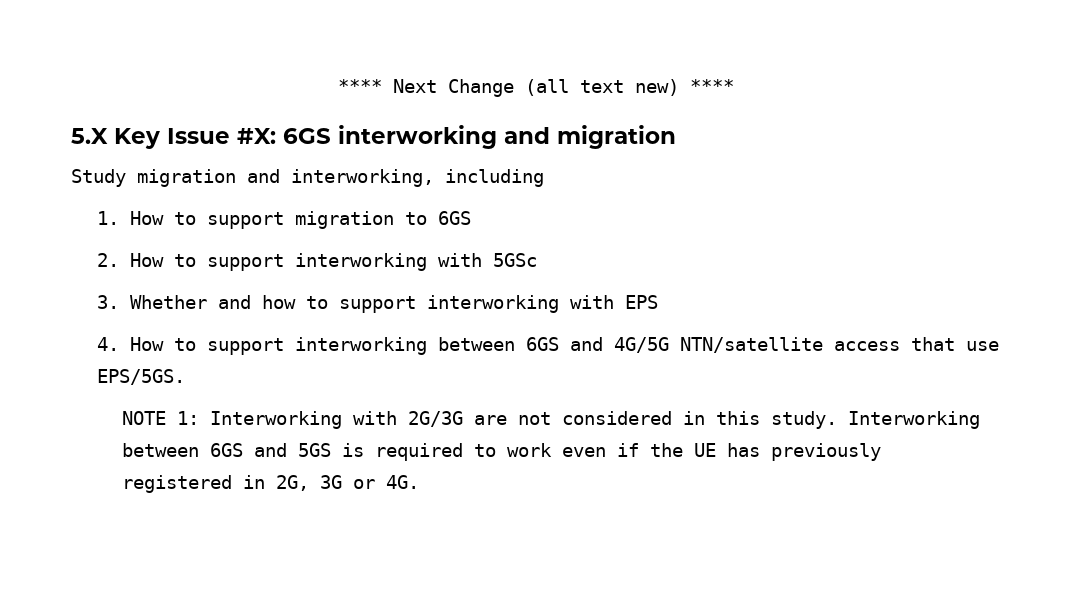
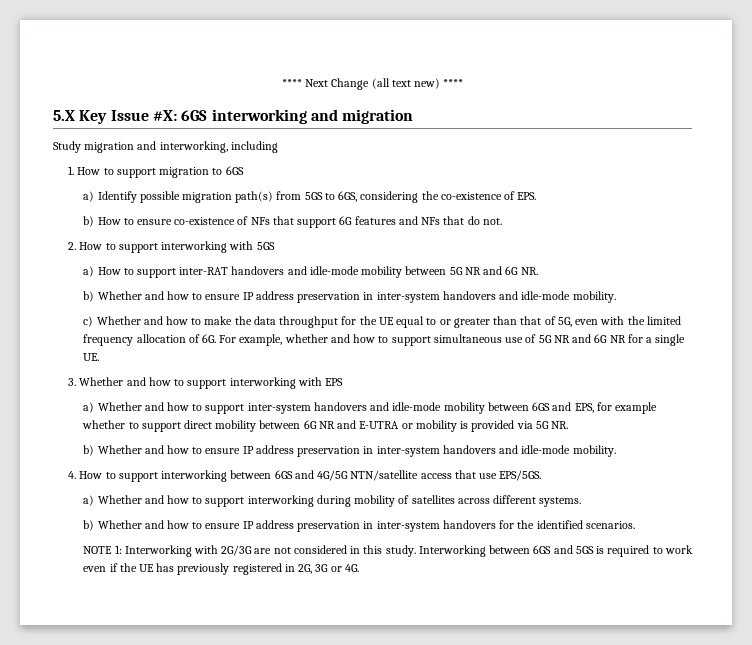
+ a) Identify possible migration path(s) from 5GS to 6GS, considering the co-existence of EPS.
+ b) How to ensure co-existence of NFs that support 6G features and NFs that do not.
- 2. How to support interworking with 5GSc
+ 2. How to support interworking with 5GS
+ a) How to support inter-RAT handovers and idle-mode mobility between 5G NR and 6G NR.
+ b) Whether and how to ensure IP address preservation in inter-system handovers and idle-mode mobility.
+ c) Whether and how to make the data throughput for the UE equal to or greater than that of 5G, even with the limited frequency allocation of 6G. For example, whether and how to support simultaneous use of 5G NR and 6G NR for a single UE.
+ a) Whether and how to support inter-system handovers and idle-mode mobility between 6GS and EPS, for example whether to support direct mobility between 6G NR and E-UTRA or mobility is provided via 5G NR.
+ b) Whether and how to ensure IP address preservation in inter-system handovers and idle-mode mobility.
+ a) Whether and how to support interworking during mobility of satellites across different systems.
+ b) Whether and how to ensure IP address preservation in inter-system handovers for the identified scenarios.

